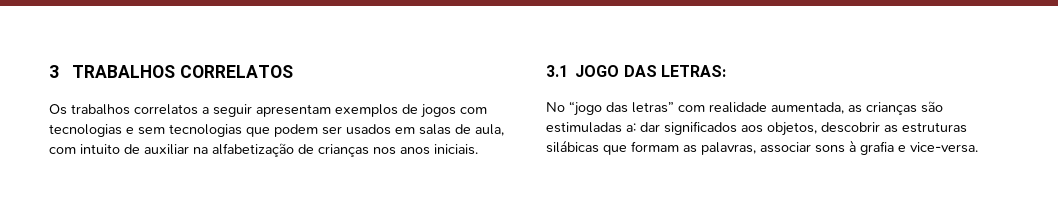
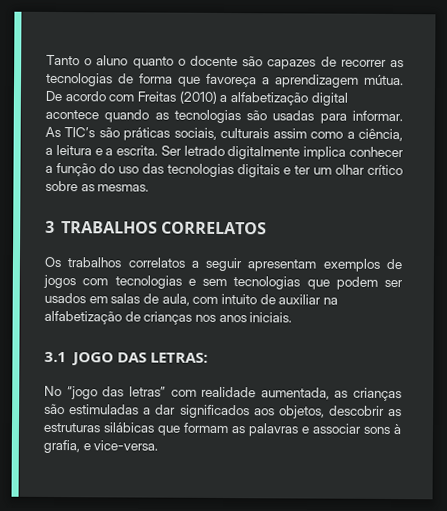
+ Tanto o aluno quanto o docente são capazes de recorrer as tecnologias de forma que favoreça a aprendizagem mútua. De acordo com Freitas (2010) a alfabetização digital acontece quando as tecnologias são usadas para informar. As TIC’s são práticas sociais, culturais assim como a ciência, a leitura e a escrita. Ser letrado digitalmente implica conhecer a função do uso das tecnologias digitais e ter um olhar crítico sobre as mesmas.
- No “jogo das letras” com realidade aumentada, as crianças são estimuladas a: dar significados aos objetos, descobrir as estruturas silábicas que formam as palavras, associar sons à grafia e vice-versa.
+ No “jogo das letras” com realidade aumentada, as crianças são estimuladas a dar significados aos objetos, descobrir as estruturas silábicas que formam as palavras e associar sons à grafia, e vice-versa.

